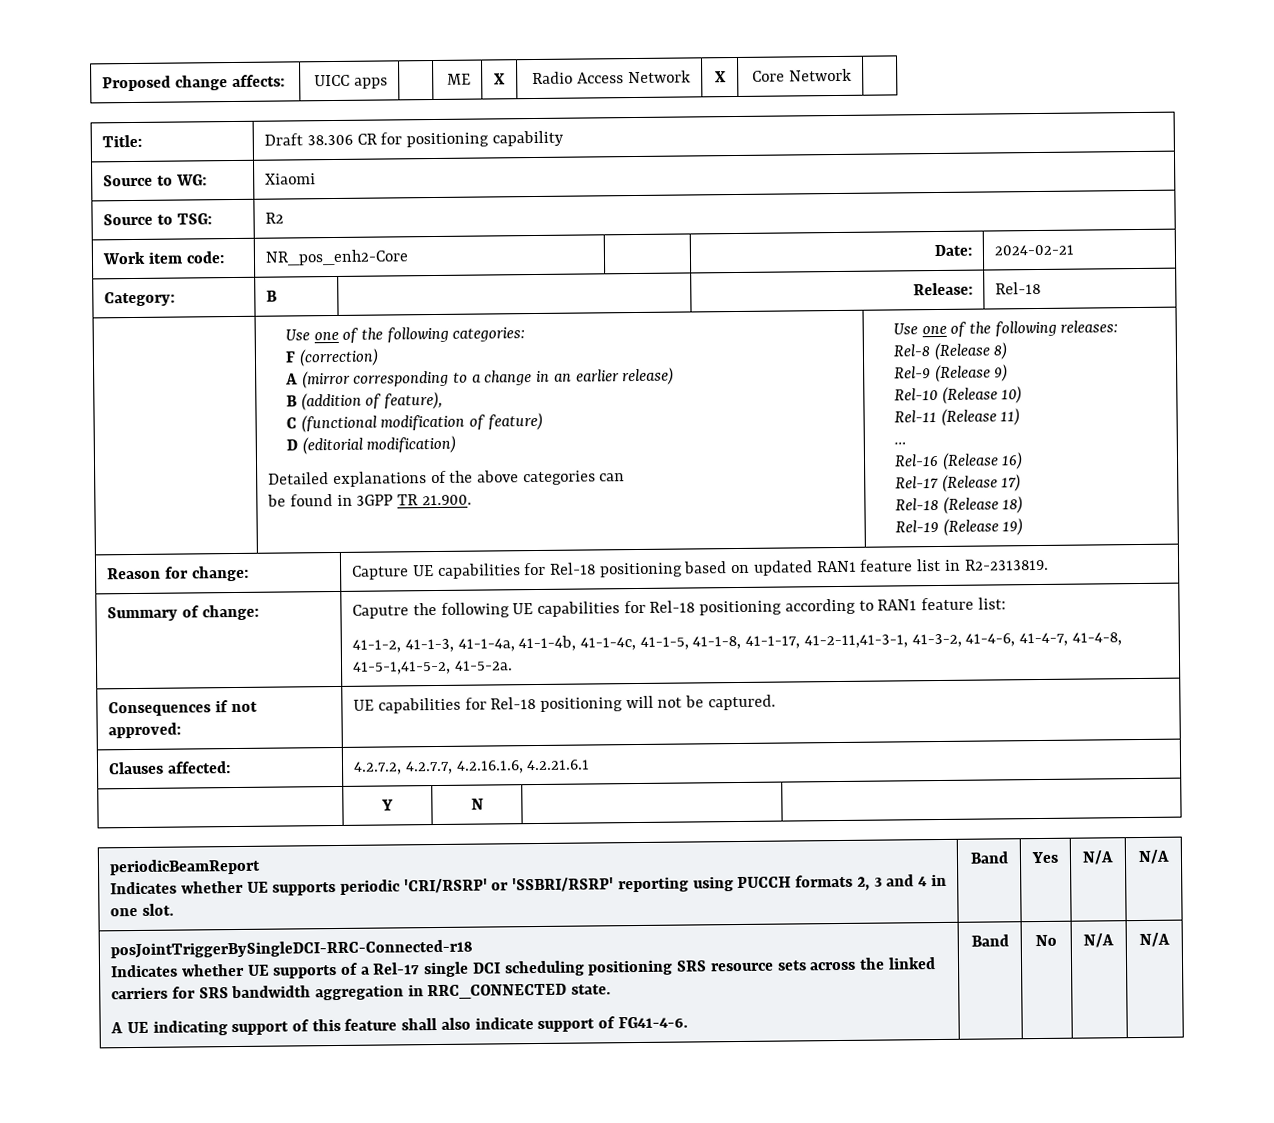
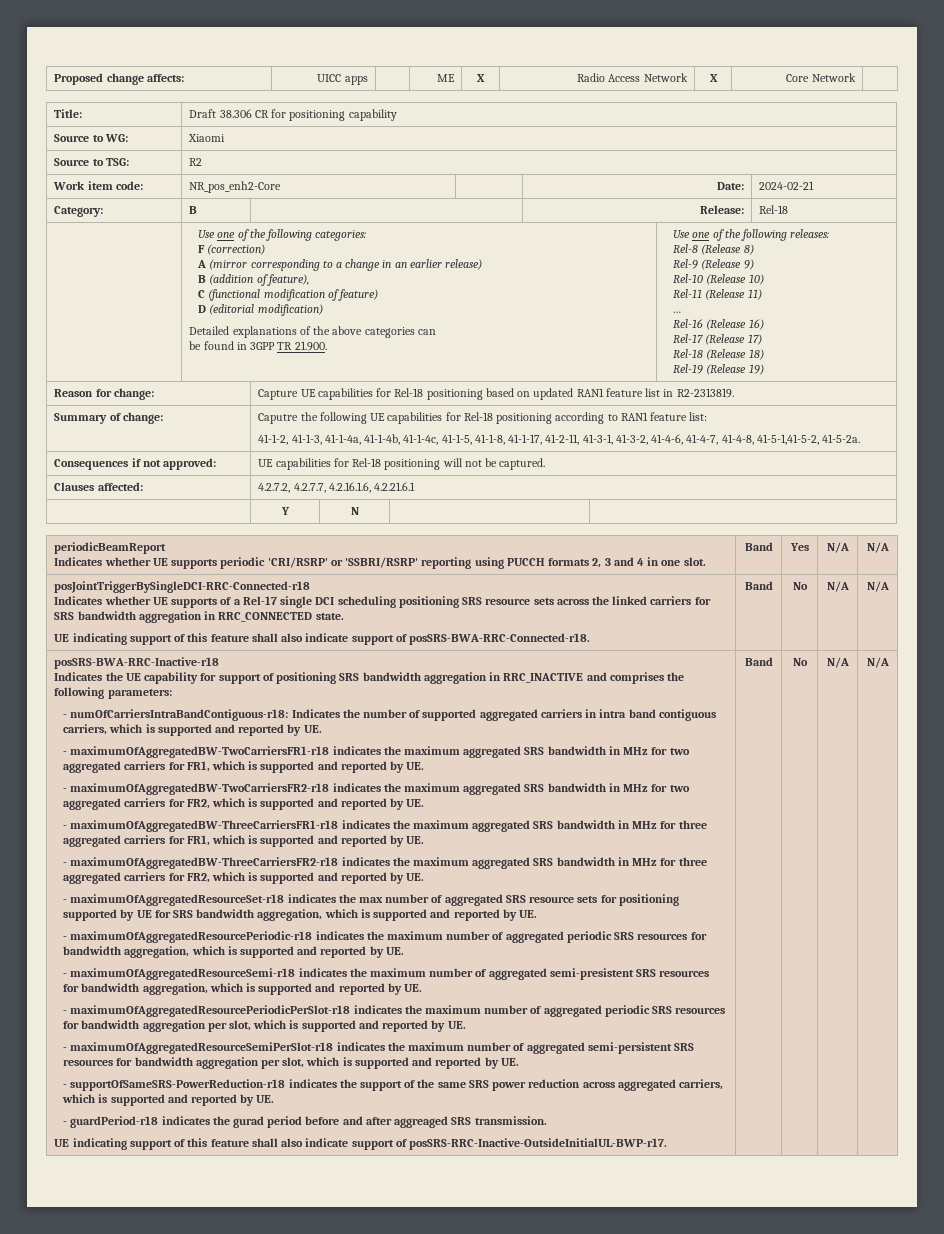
  Summary of change: | Caputre the following UE capabilities for Rel-18 positioning according to RAN1 feature list:
- 41-1-2, 41-1-3, 41-1-4a, 41-1-4b, 41-1-4c, 41-1-5, 41-1-8, 41-1-17, 41-2-11,41-3-1, 41-3-2, 41-4-6, 41-4-7, 41-4-8, 41-5-1,41-5-2, 41-5-2a.
+ 41-1-2, 41-1-3, 41-1-4a, 41-1-4b, 41-1-4c, 41-1-5, 41-1-8, 41-1-17, 41-2-11, 41-3-1, 41-3-2, 41-4-6, 41-4-7, 41-4-8, 41-5-1,41-5-2, 41-5-2a.
- A UE indicating support of this feature shall also indicate support of FG41-4-6. | Band | No | N/A | N/A
+ UE indicating support of this feature shall also indicate support of posSRS-BWA-RRC-Connected-r18. | Band | No | N/A | N/A
+ posSRS-BWA-RRC-Inactive-r18
+ Indicates the UE capability for support of positioning SRS bandwidth aggregation in RRC_INACTIVE and comprises the following parameters:
+ - numOfCarriersIntraBandContiguous-r18: Indicates the number of supported aggregated carriers in intra band contiguous carriers, which is supported and reported by UE.
+ - maximumOfAggregatedBW-TwoCarriersFR1-r18 indicates the maximum aggregated SRS bandwidth in MHz for two aggregated carriers for FR1, which is supported and reported by UE.
+ - maximumOfAggregatedBW-TwoCarriersFR2-r18 indicates the maximum aggregated SRS bandwidth in MHz for two aggregated carriers for FR2, which is supported and reported by UE.
+ - maximumOfAggregatedBW-ThreeCarriersFR1-r18 indicates the maximum aggregated SRS bandwidth in MHz for three aggregated carriers for FR1, which is supported and reported by UE.
+ - maximumOfAggregatedBW-ThreeCarriersFR2-r18 indicates the maximum aggregated SRS bandwidth in MHz for three aggregated carriers for FR2, which is supported and reported by UE.
+ - maximumOfAggregatedResourceSet-r18 indicates the max number of aggregated SRS resource sets for positioning supported by UE for SRS bandwidth aggregation, which is supported and reported by UE.
+ - maximumOfAggregatedResourcePeriodic-r18 indicates the maximum number of aggregated periodic SRS resources for bandwidth aggregation, which is supported and reported by UE.
+ - maximumOfAggregatedResourceSemi-r18 indicates the maximum number of aggregated semi-presistent SRS resources for bandwidth aggregation, which is supported and reported by UE.
+ - maximumOfAggregatedResourcePeriodicPerSlot-r18 indicates the maximum number of aggregated periodic SRS resources for bandwidth aggregation per slot, which is supported and reported by UE.
+ - maximumOfAggregatedResourceSemiPerSlot-r18 indicates the maximum number of aggregated semi-persistent SRS resources for bandwidth aggregation per slot, which is supported and reported by UE.
+ - supportOfSameSRS-PowerReduction-r18 indicates the support of the same SRS power reduction across aggregated carriers, which is supported and reported by UE.
+ - guardPeriod-r18 indicates the gurad period before and after aggreaged SRS transmission.
+ UE indicating support of this feature shall also indicate support of posSRS-RRC-Inactive-OutsideInitialUL-BWP-r17. | Band | No | N/A | N/A

